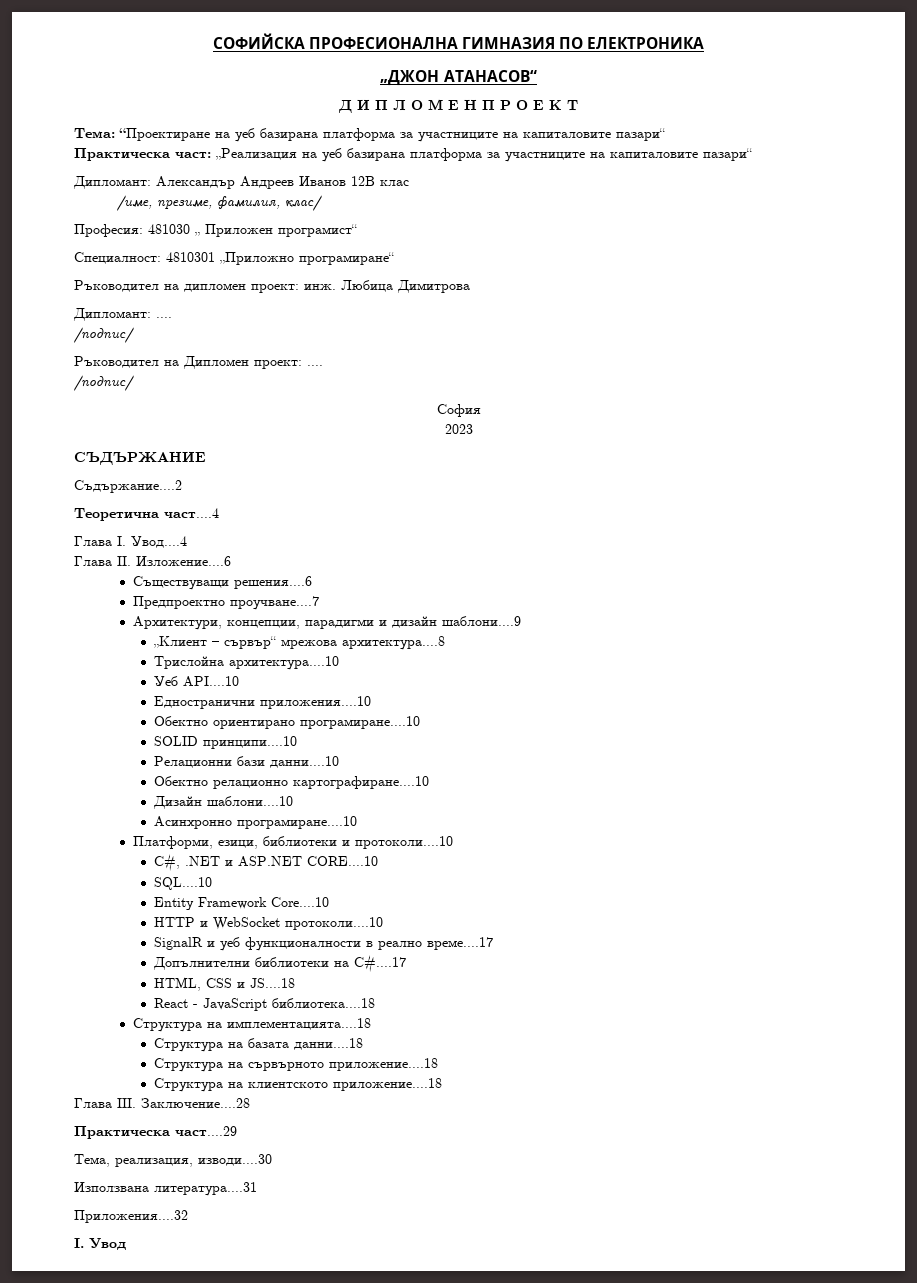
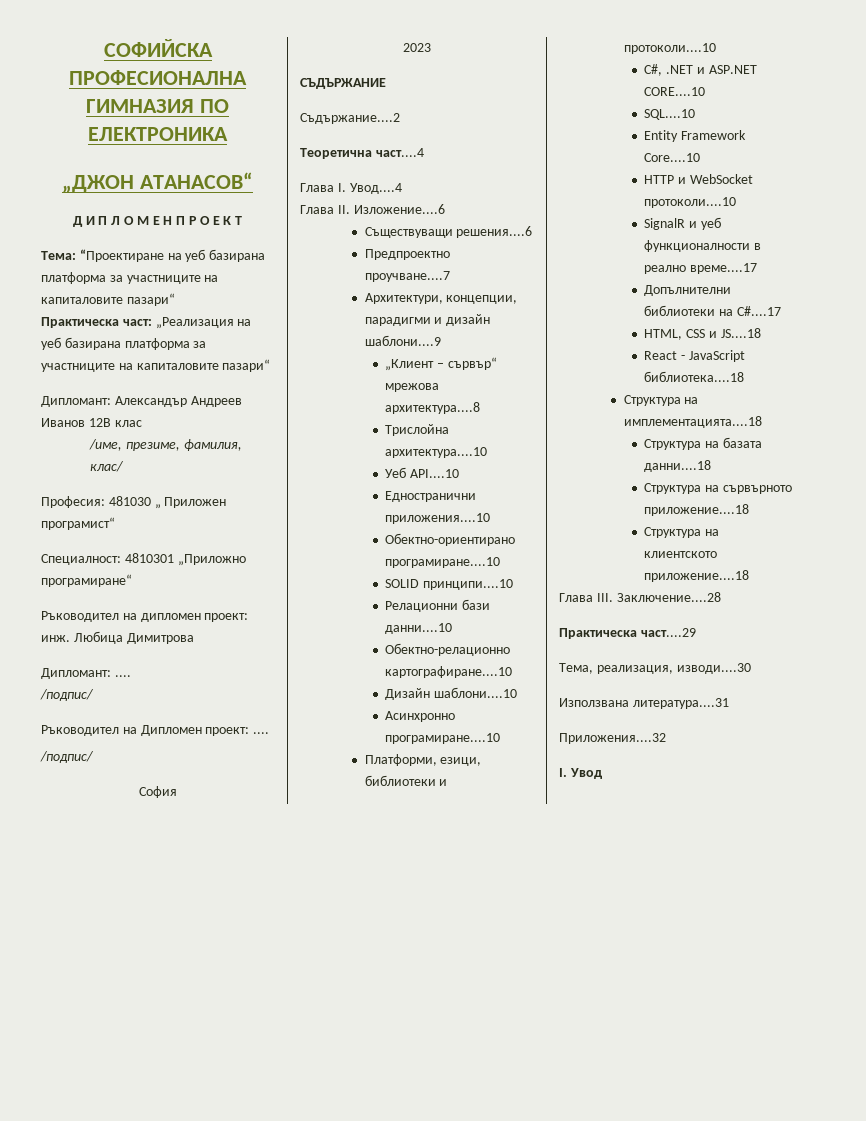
- Обектно ориентирано програмиране....10
+ Обектно-ориентирано програмиране....10
- Обектно релационно картографиране....10
+ Обектно-релационно картографиране....10

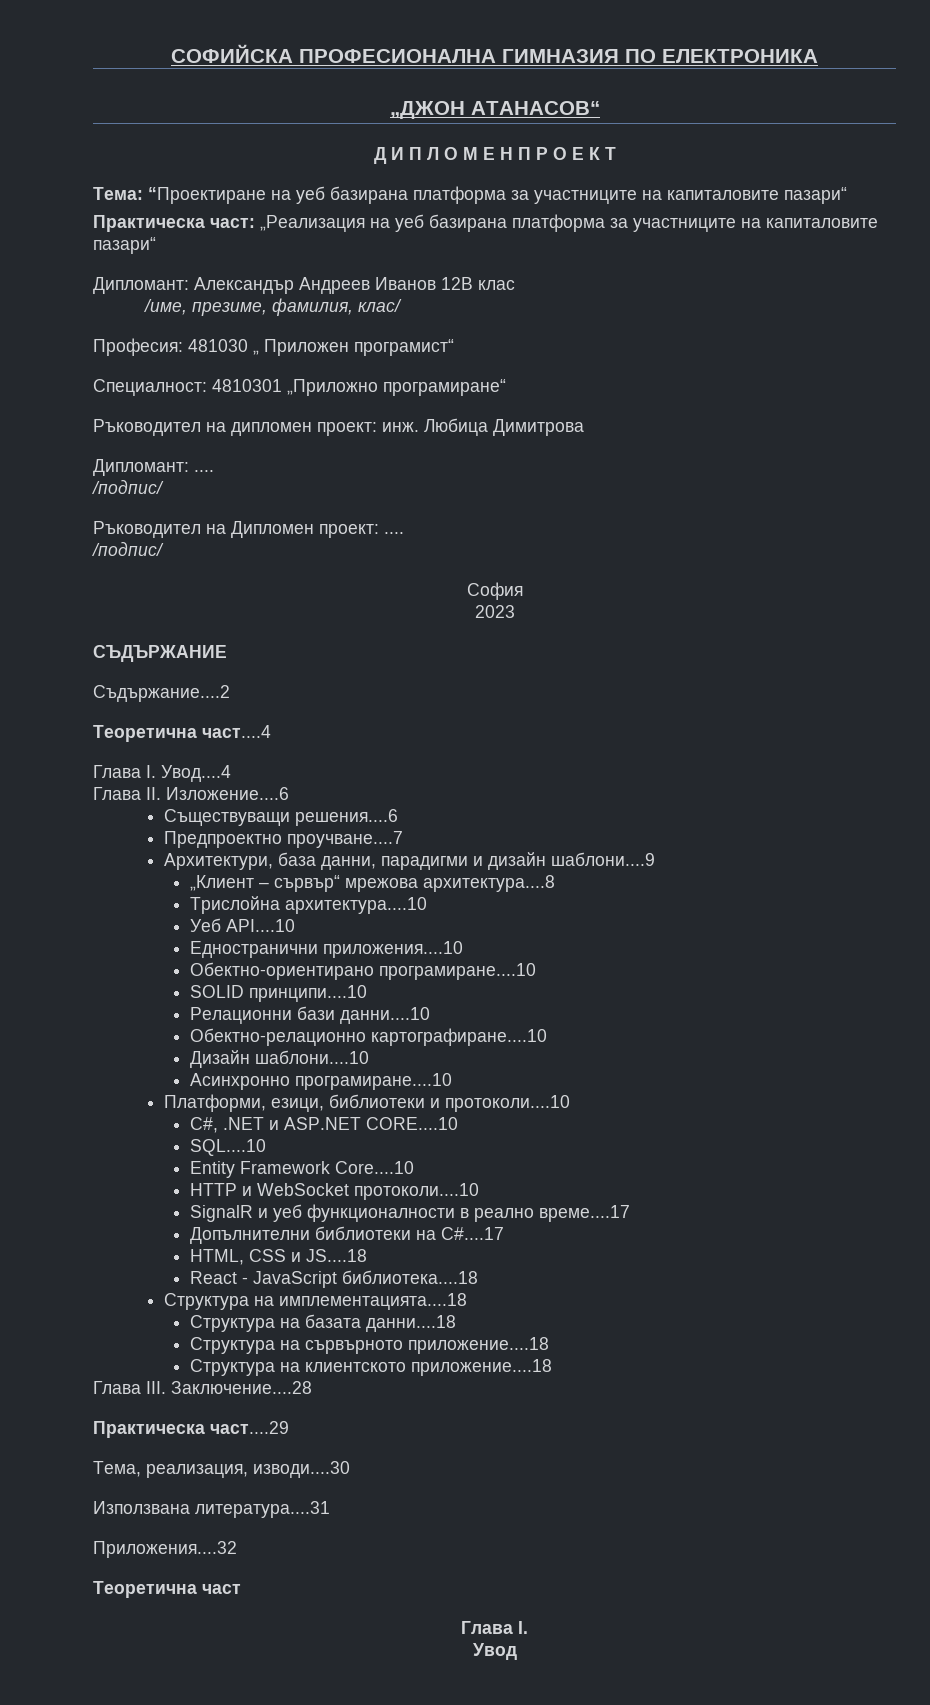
- Архитектури, концепции, парадигми и дизайн шаблони....9
+ Архитектури, база данни, парадигми и дизайн шаблони....9
- I. Увод
+ Теоретична част
+ Глава I.
+ Увод

